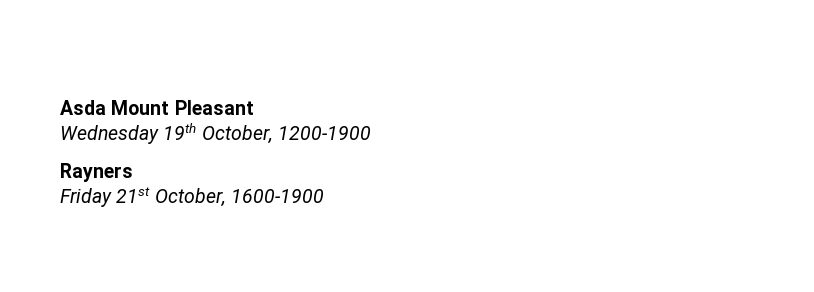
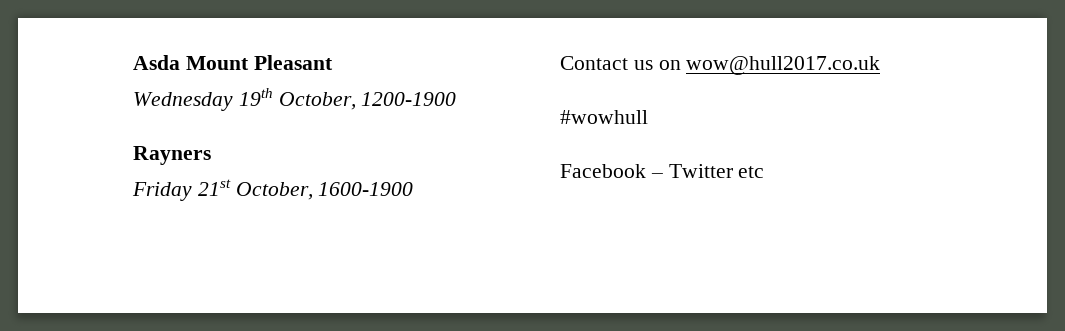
+ Contact us on wow@hull2017.co.uk
+ #wowhull
+ Facebook – Twitter etc

